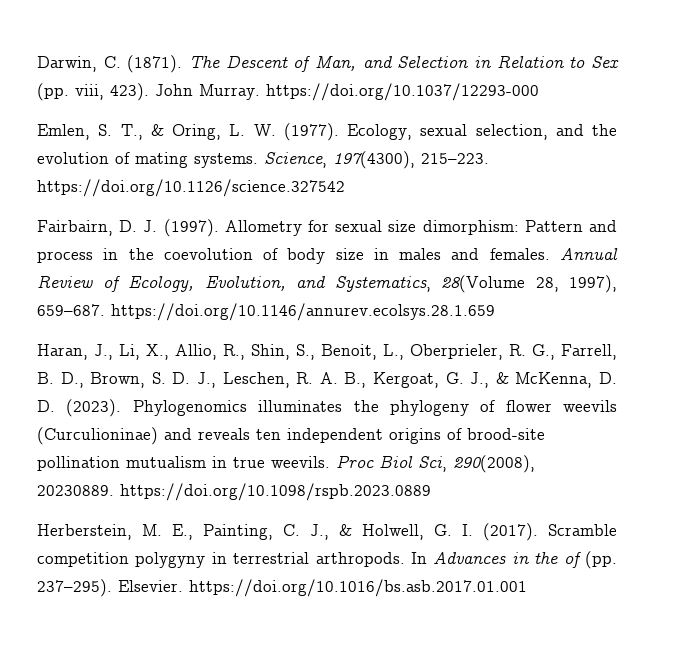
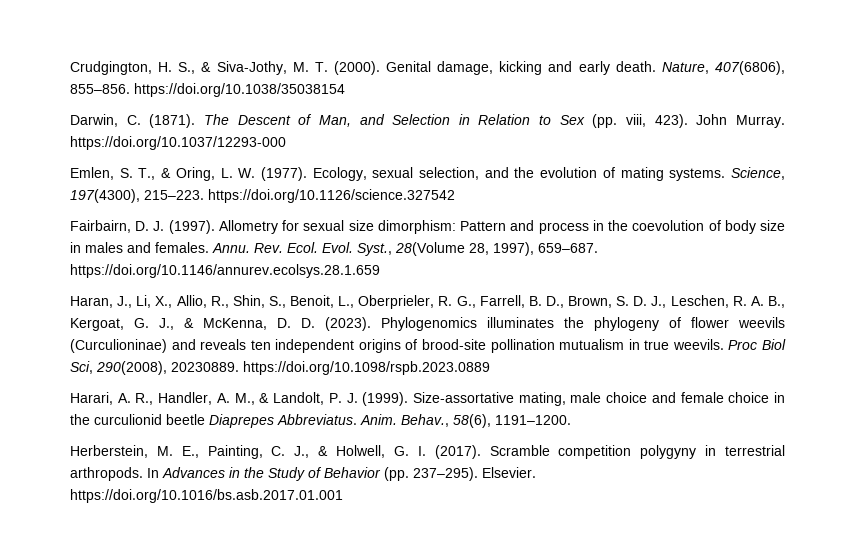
+ Crudgington, H. S., & Siva-Jothy, M. T. (2000). Genital damage, kicking and early death. Nature, 407(6806), 855–856. https://doi.org/10.1038/35038154
- Annual Review of Ecology, Evolution, and Systematics, 28(Volume 28, 1997), 659–687. https://doi.org/10.1146/annurev.ecolsys.28.1.659
+ Annu. Rev. Ecol. Evol. Syst., 28(Volume 28, 1997), 659–687. https://doi.org/10.1146/annurev.ecolsys.28.1.659
+ Harari, A. R., Handler, A. M., & Landolt, P. J. (1999). Size-assortative mating, male choice and female choice in the curculionid beetle Diaprepes Abbreviatus. Anim. Behav., 58(6), 1191–1200.
- In Advances in the of (pp. 237–295).
+ In Advances in the Study of Behavior (pp. 237–295).

